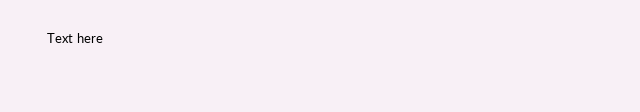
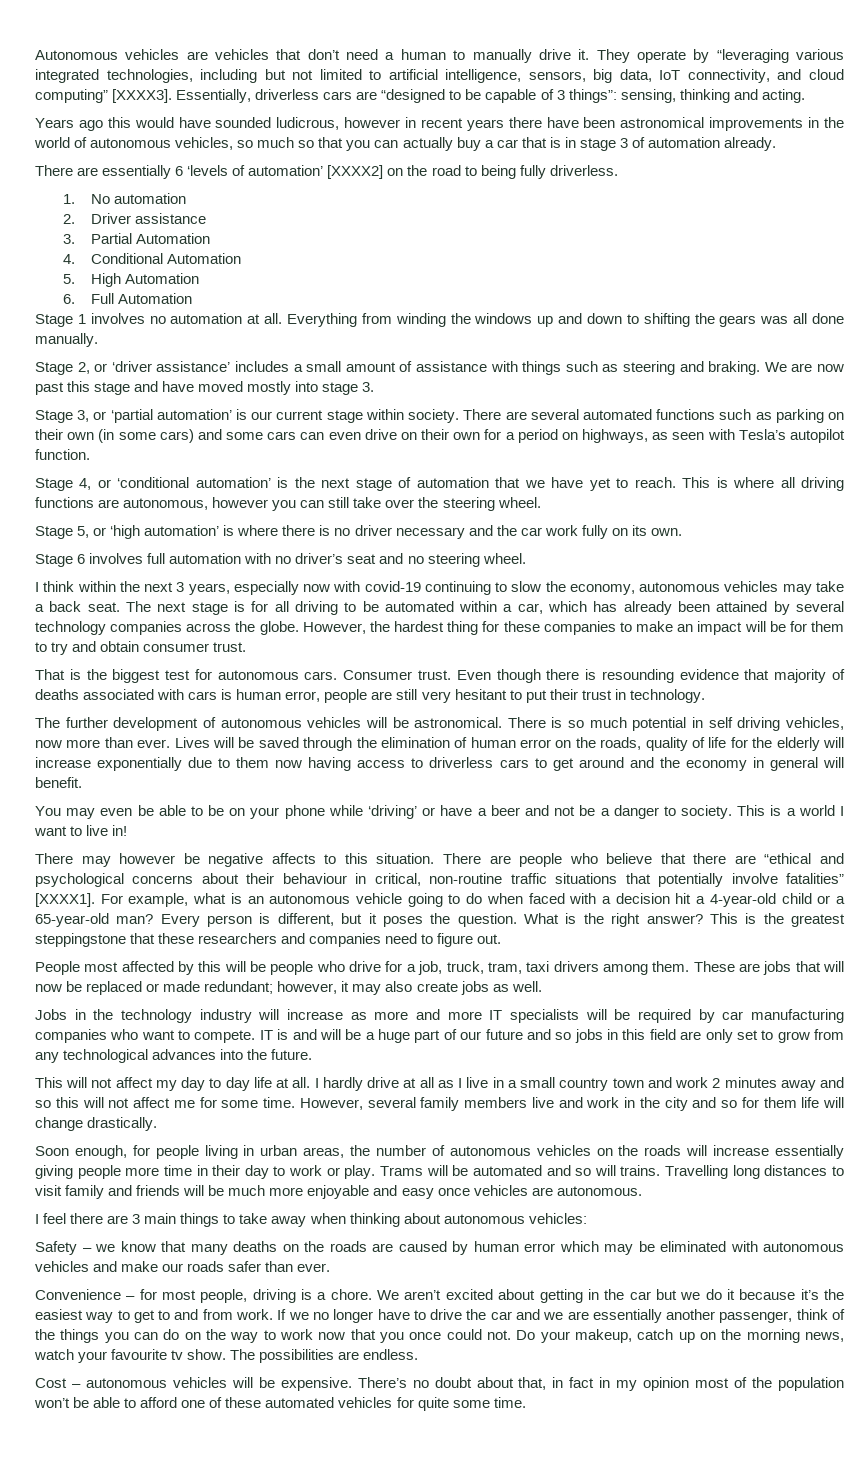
- Text here
+ Autonomous vehicles are vehicles that don’t need a human to manually drive it. They operate by “leveraging various integrated technologies, including but not limited to artificial intelligence, sensors, big data, IoT connectivity, and cloud computing” [XXXX3]. Essentially, driverless cars are “designed to be capable of 3 things”: sensing, thinking and acting.
+ Years ago this would have sounded ludicrous, however in recent years there have been astronomical improvements in the world of autonomous vehicles, so much so that you can actually buy a car that is in stage 3 of automation already.
+ There are essentially 6 ‘levels of automation’ [XXXX2] on the road to being fully driverless.
+ 1. No automation
+ 2. Driver assistance
+ 3. Partial Automation
+ 4. Conditional Automation
+ 5. High Automation
+ 6. Full Automation
+ Stage 1 involves no automation at all. Everything from winding the windows up and down to shifting the gears was all done manually.
+ Stage 2, or ‘driver assistance’ includes a small amount of assistance with things such as steering and braking. We are now past this stage and have moved mostly into stage 3.
+ Stage 3, or ‘partial automation’ is our current stage within society. There are several automated functions such as parking on their own (in some cars) and some cars can even drive on their own for a period on highways, as seen with Tesla’s autopilot function.
+ Stage 4, or ‘conditional automation’ is the next stage of automation that we have yet to reach. This is where all driving functions are autonomous, however you can still take over the steering wheel.
+ Stage 5, or ‘high automation’ is where there is no driver necessary and the car work fully on its own.
+ Stage 6 involves full automation with no driver’s seat and no steering wheel.
+ I think within the next 3 years, especially now with covid-19 continuing to slow the economy, autonomous vehicles may take a back seat. The next stage is for all driving to be automated within a car, which has already been attained by several technology companies across the globe. However, the hardest thing for these companies to make an impact will be for them to try and obtain consumer trust.
+ That is the biggest test for autonomous cars. Consumer trust. Even though there is resounding evidence that majority of deaths associated with cars is human error, people are still very hesitant to put their trust in technology.
+ The further development of autonomous vehicles will be astronomical. There is so much potential in self driving vehicles, now more than ever. Lives will be saved through the elimination of human error on the roads, quality of life for the elderly will increase exponentially due to them now having access to driverless cars to get around and the economy in general will benefit.
+ You may even be able to be on your phone while ‘driving’ or have a beer and not be a danger to society. This is a world I want to live in!
+ There may however be negative affects to this situation. There are people who believe that there are “ethical and psychological concerns about their behaviour in critical, non-routine traffic situations that potentially involve fatalities” [XXXX1]. For example, what is an autonomous vehicle going to do when faced with a decision hit a 4-year-old child or a 65-year-old man? Every person is different, but it poses the question. What is the right answer? This is the greatest steppingstone that these researchers and companies need to figure out.
+ People most affected by this will be people who drive for a job, truck, tram, taxi drivers among them. These are jobs that will now be replaced or made redundant; however, it may also create jobs as well.
+ Jobs in the technology industry will increase as more and more IT specialists will be required by car manufacturing companies who want to compete. IT is and will be a huge part of our future and so jobs in this field are only set to grow from any technological advances into the future.
+ This will not affect my day to day life at all. I hardly drive at all as I live in a small country town and work 2 minutes away and so this will not affect me for some time. However, several family members live and work in the city and so for them life will change drastically.
+ Soon enough, for people living in urban areas, the number of autonomous vehicles on the roads will increase essentially giving people more time in their day to work or play. Trams will be automated and so will trains. Travelling long distances to visit family and friends will be much more enjoyable and easy once vehicles are autonomous.
+ I feel there are 3 main things to take away when thinking about autonomous vehicles:
+ Safety – we know that many deaths on the roads are caused by human error which may be eliminated with autonomous vehicles and make our roads safer than ever.
+ Convenience – for most people, driving is a chore. We aren’t excited about getting in the car but we do it because it’s the easiest way to get to and from work. If we no longer have to drive the car and we are essentially another passenger, think of the things you can do on the way to work now that you once could not. Do your makeup, catch up on the morning news, watch your favourite tv show. The possibilities are endless.
+ Cost – autonomous vehicles will be expensive. There’s no doubt about that, in fact in my opinion most of the population won’t be able to afford one of these automated vehicles for quite some time.

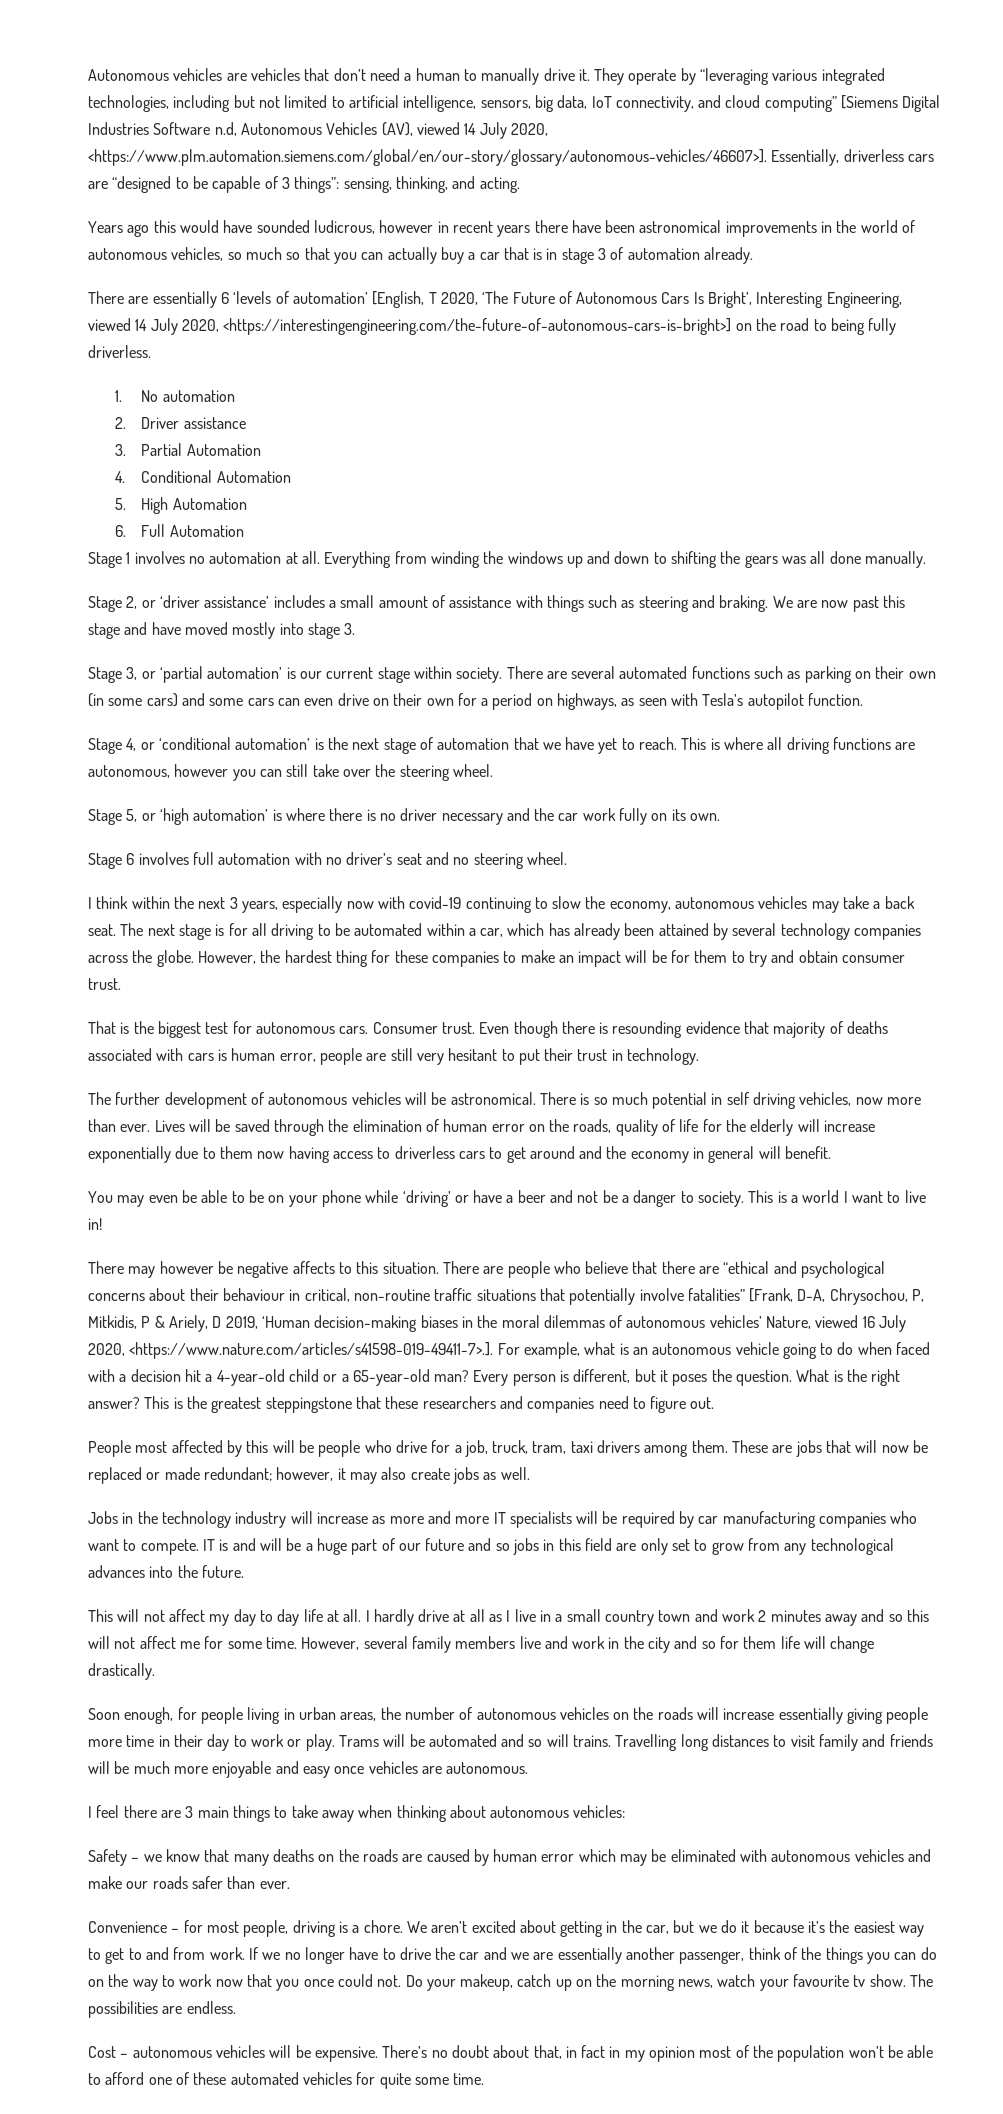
- They operate by “leveraging various integrated technologies, including but not limited to artificial intelligence, sensors, big data, IoT connectivity, and cloud computing” [XXXX3]. Essentially, driverless cars are “designed to be capable of 3 things”: sensing, thinking and acting.
+ They operate by “leveraging various integrated technologies, including but not limited to artificial intelligence, sensors, big data, IoT connectivity, and cloud computing” [Siemens Digital Industries Software n.d, Autonomous Vehicles (AV), viewed 14 July 2020, <https://www.plm.automation.siemens.com/global/en/our-story/glossary/autonomous-vehicles/46607>]. Essentially, driverless cars are “designed to be capable of 3 things”: sensing, thinking, and acting.
- There are essentially 6 ‘levels of automation’ [XXXX2] on the road to being fully driverless.
+ There are essentially 6 ‘levels of automation’ [English, T 2020, ‘The Future of Autonomous Cars Is Bright’, Interesting Engineering, viewed 14 July 2020, <https://interestingengineering.com/the-future-of-autonomous-cars-is-bright>] on the road to being fully driverless.
- There are people who believe that there are “ethical and psychological concerns about their behaviour in critical, non-routine traffic situations that potentially involve fatalities” [XXXX1]. For example, what is an autonomous vehicle going to do when faced with a decision hit a 4-year-old child or a 65-year-old man?
+ There are people who believe that there are “ethical and psychological concerns about their behaviour in critical, non-routine traffic situations that potentially involve fatalities” [Frank, D-A, Chrysochou, P, Mitkidis, P & Ariely, D 2019, ‘Human decision-making biases in the moral dilemmas of autonomous vehicles’ Nature, viewed 16 July 2020, <https://www.nature.com/articles/s41598-019-49411-7>.]. For example, what is an autonomous vehicle going to do when faced with a decision hit a 4-year-old child or a 65-year-old man?
- We aren’t excited about getting in the car but we do it because it’s the easiest way to get to and from work.
+ We aren’t excited about getting in the car, but we do it because it’s the easiest way to get to and from work.

